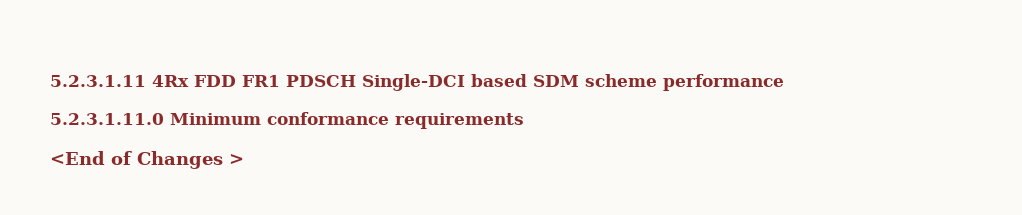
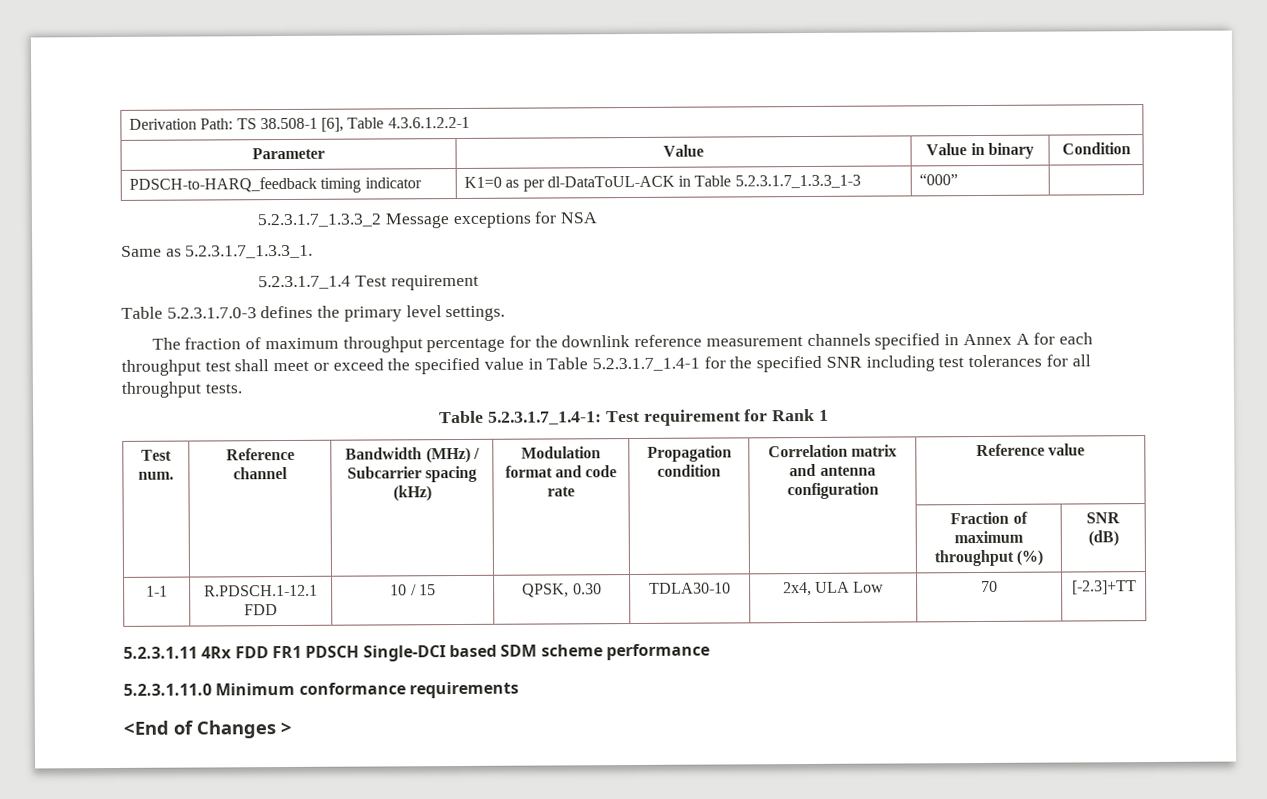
+ Derivation Path: TS 38.508-1 [6], Table 4.3.6.1.2.2-1
+ Parameter | Value | Value in binary | Condition
+ PDSCH-to-HARQ_feedback timing indicator | K1=0 as per dl-DataToUL-ACK in Table 5.2.3.1.7_1.3.3_1-3 | “000” |
+ 5.2.3.1.7_1.3.3_2 Message exceptions for NSA
+ Same as 5.2.3.1.7_1.3.3_1.
+ 5.2.3.1.7_1.4 Test requirement
+ Table 5.2.3.1.7.0-3 defines the primary level settings.
+ The fraction of maximum throughput percentage for the downlink reference measurement channels specified in Annex A for each throughput test shall meet or exceed the specified value in Table 5.2.3.1.7_1.4-1 for the specified SNR including test tolerances for all throughput tests.
+ Table 5.2.3.1.7_1.4-1: Test requirement for Rank 1
+ Test num. | Reference channel | Bandwidth (MHz) / Subcarrier spacing (kHz) | Modulation format and code rate | Propagation condition | Correlation matrix and antenna configuration | Reference value
+ | | | | | | Fraction of maximum throughput (%) | SNR (dB)
+ 1-1 | R.PDSCH.1-12.1 FDD | 10 / 15 | QPSK, 0.30 | TDLA30-10 | 2x4, ULA Low | 70 | [-2.3]+TT

